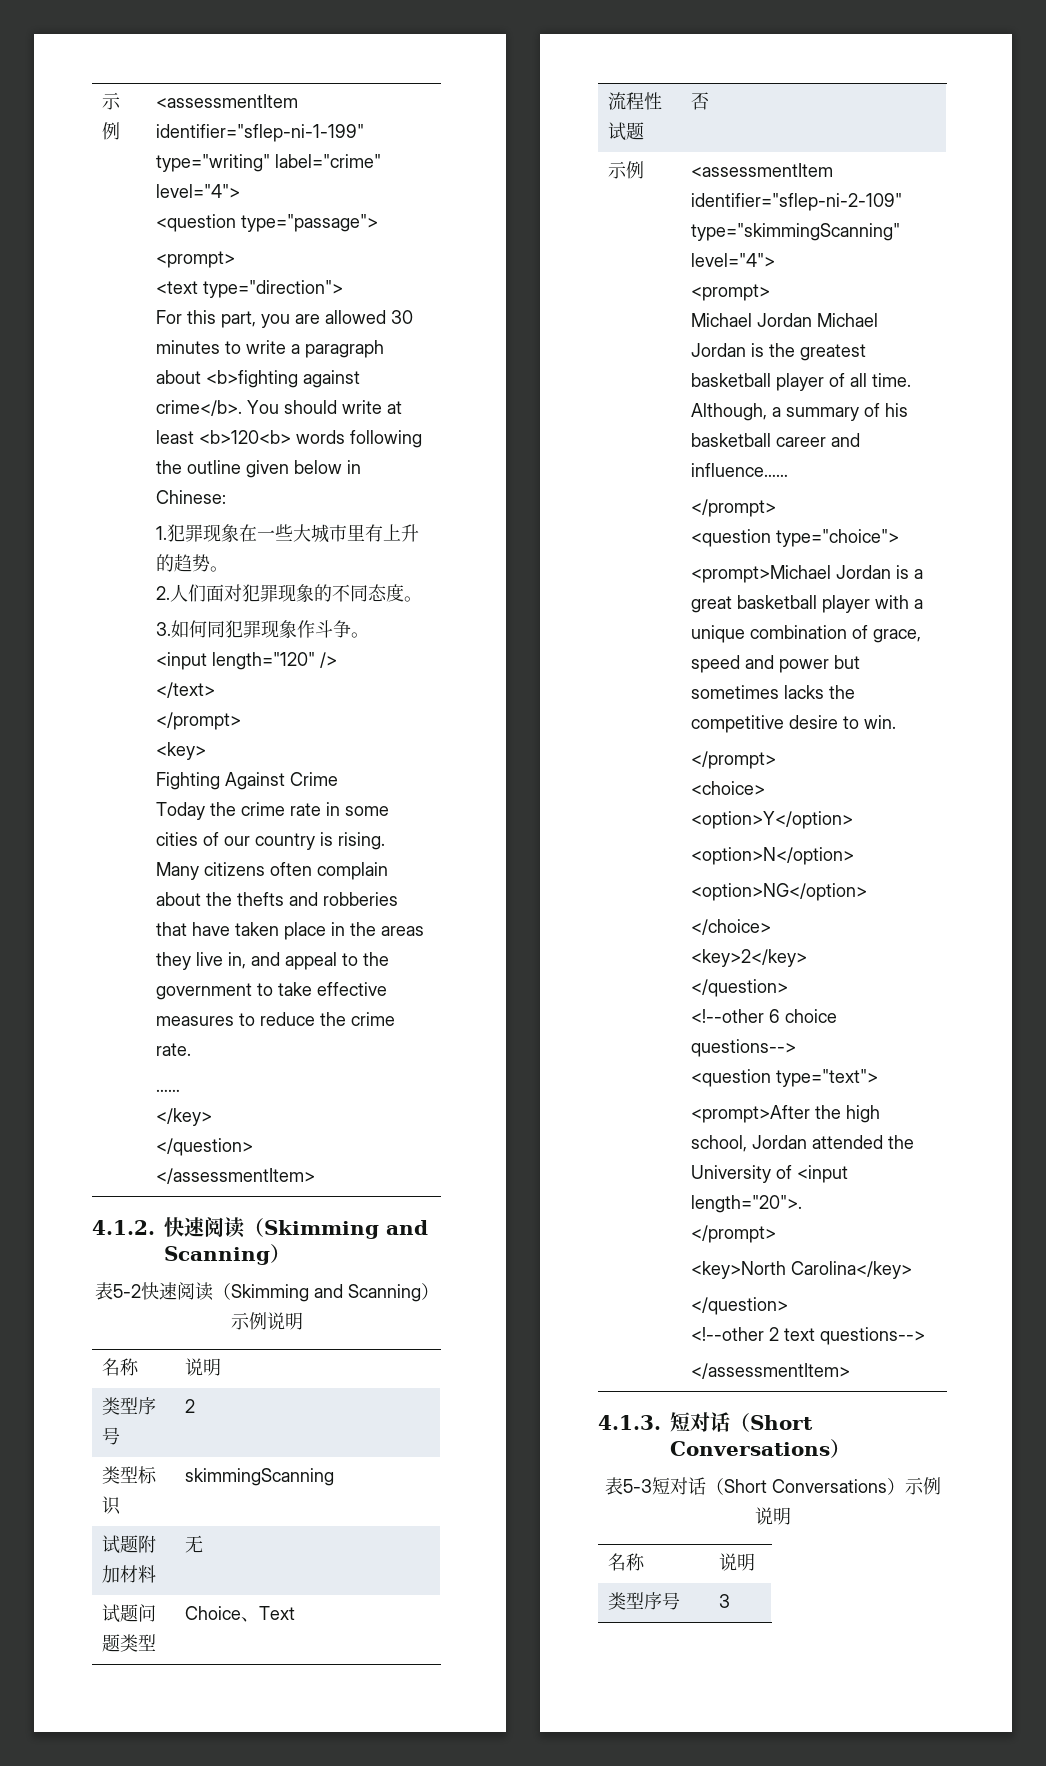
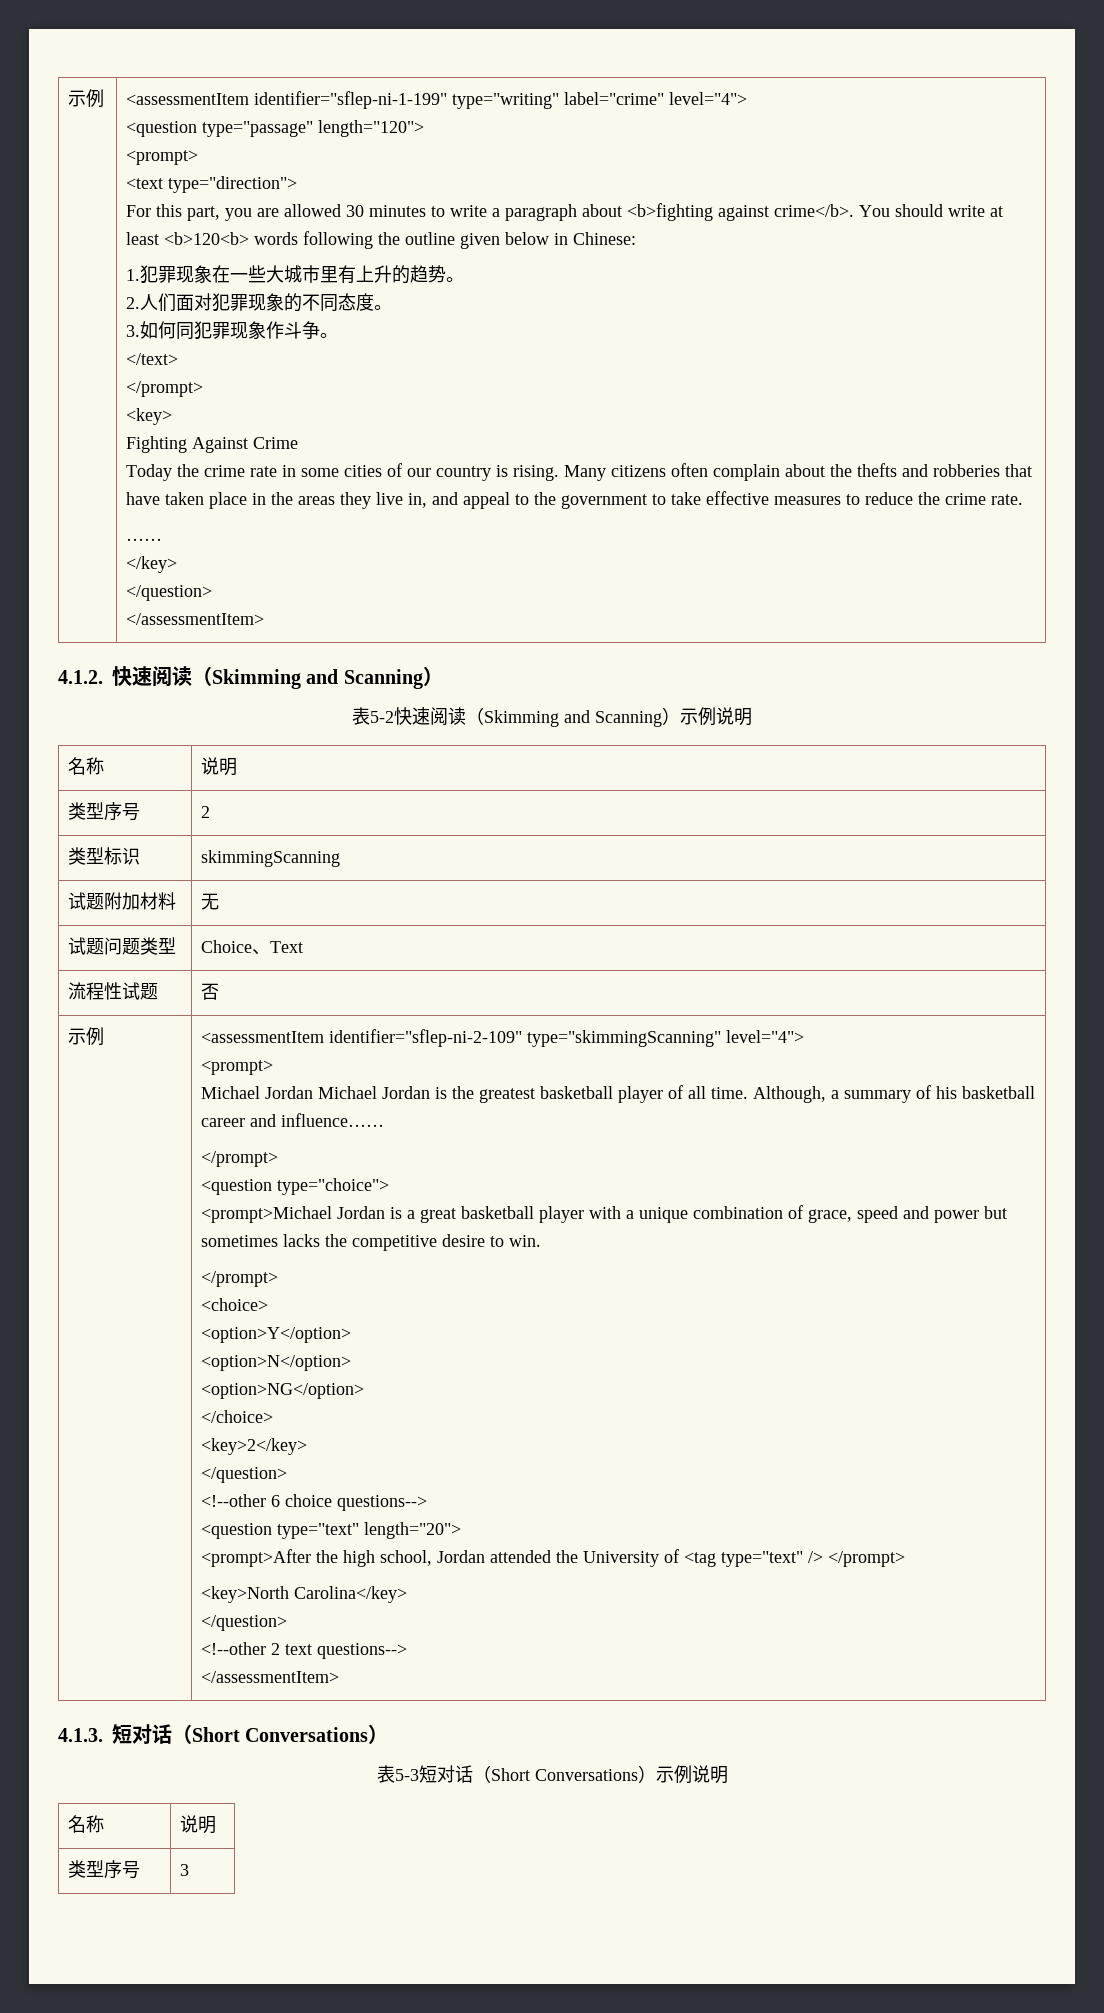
- <question type="passage">
+ <question type="passage" length="120">
- <input length="120" />
- <question type="text">
+ <question type="text" length="20">
- <prompt>After the high school, Jordan attended the University of <input length="20">.
- </prompt>
+ <prompt>After the high school, Jordan attended the University of <tag type="text" /> </prompt>

